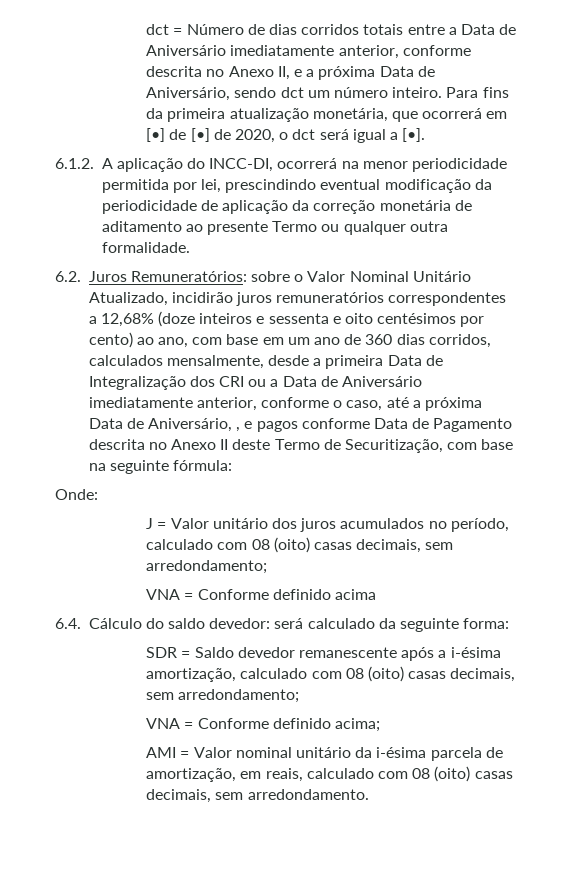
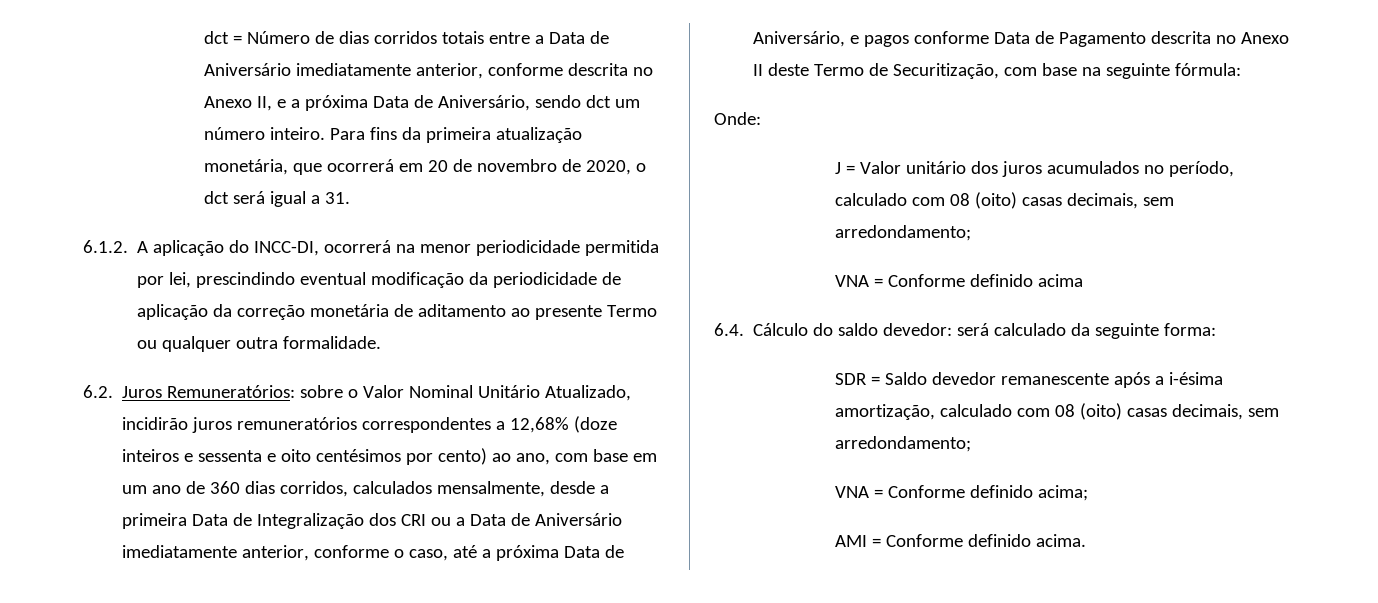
- Para fins da primeira atualização monetária, que ocorrerá em [•] de [•] de 2020, o dct será igual a [•].
+ Para fins da primeira atualização monetária, que ocorrerá em 20 de novembro de 2020, o dct será igual a 31.
- sobre o Valor Nominal Unitário Atualizado, incidirão juros remuneratórios correspondentes a 12,68% (doze inteiros e sessenta e oito centésimos por cento) ao ano, com base em um ano de 360 dias corridos, calculados mensalmente, desde a primeira Data de Integralização dos CRI ou a Data de Aniversário imediatamente anterior, conforme o caso, até a próxima Data de Aniversário, , e pagos conforme Data de Pagamento descrita no Anexo II deste Termo de Securitização, com base na seguinte fórmula:
+ sobre o Valor Nominal Unitário Atualizado, incidirão juros remuneratórios correspondentes a 12,68% (doze inteiros e sessenta e oito centésimos por cento) ao ano, com base em um ano de 360 dias corridos, calculados mensalmente, desde a primeira Data de Integralização dos CRI ou a Data de Aniversário imediatamente anterior, conforme o caso, até a próxima Data de Aniversário, e pagos conforme Data de Pagamento descrita no Anexo II deste Termo de Securitização, com base na seguinte fórmula:
- AMI = Valor nominal unitário da i-ésima parcela de amortização, em reais, calculado com 08 (oito) casas decimais, sem arredondamento.
+ AMI = Conforme definido acima.

